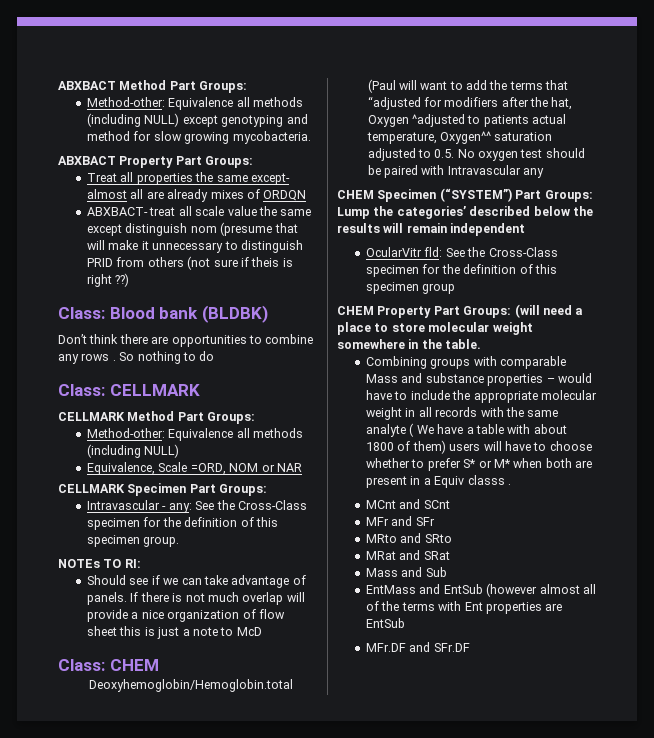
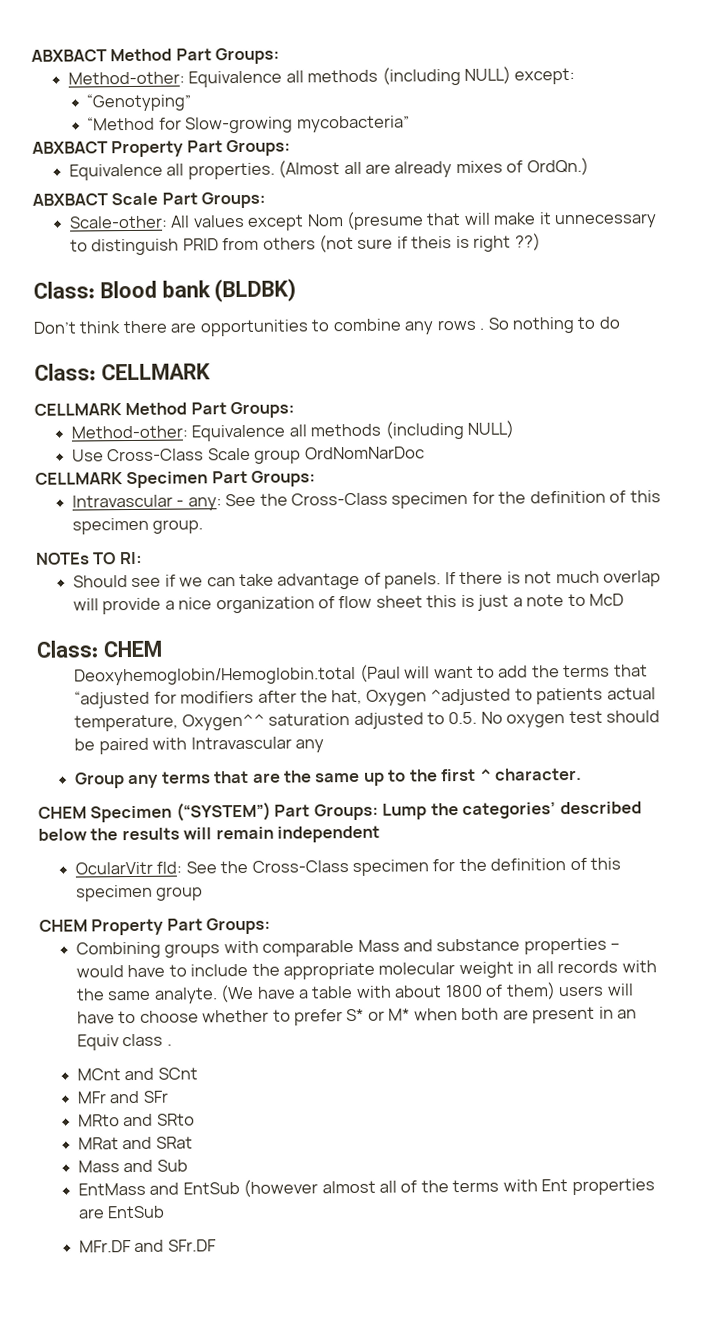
- Method-other: Equivalence all methods (including NULL) except genotyping and method for slow growing mycobacteria.
+ Method-other: Equivalence all methods (including NULL) except:
+ “Genotyping”
+ “Method for Slow-growing mycobacteria”
  ABXBACT Property Part Groups:
- Treat all properties the same except- almost all are already mixes of ORDQN
- ABXBACT- treat all scale value the same except distinguish nom (presume that will make it unnecessary to distinguish PRID from others (not sure if theis is right ??)
+ Equivalence all properties. (Almost all are already mixes of OrdQn.)
+ ABXBACT Scale Part Groups:
+ Scale-other: All values except Nom (presume that will make it unnecessary to distinguish PRID from others (not sure if theis is right ??)
- Equivalence, Scale =ORD, NOM or NAR
+ Use Cross-Class Scale group OrdNomNarDoc
+ Group any terms that are the same up to the first ^ character.
- CHEM Property Part Groups: (will need a place to store molecular weight somewhere in the table.
+ CHEM Property Part Groups:
- Combining groups with comparable Mass and substance properties – would have to include the appropriate molecular weight in all records with the same analyte ( We have a table with about 1800 of them) users will have to choose whether to prefer S* or M* when both are present in a Equiv classs .
+ Combining groups with comparable Mass and substance properties – would have to include the appropriate molecular weight in all records with the same analyte. (We have a table with about 1800 of them) users will have to choose whether to prefer S* or M* when both are present in an Equiv class .

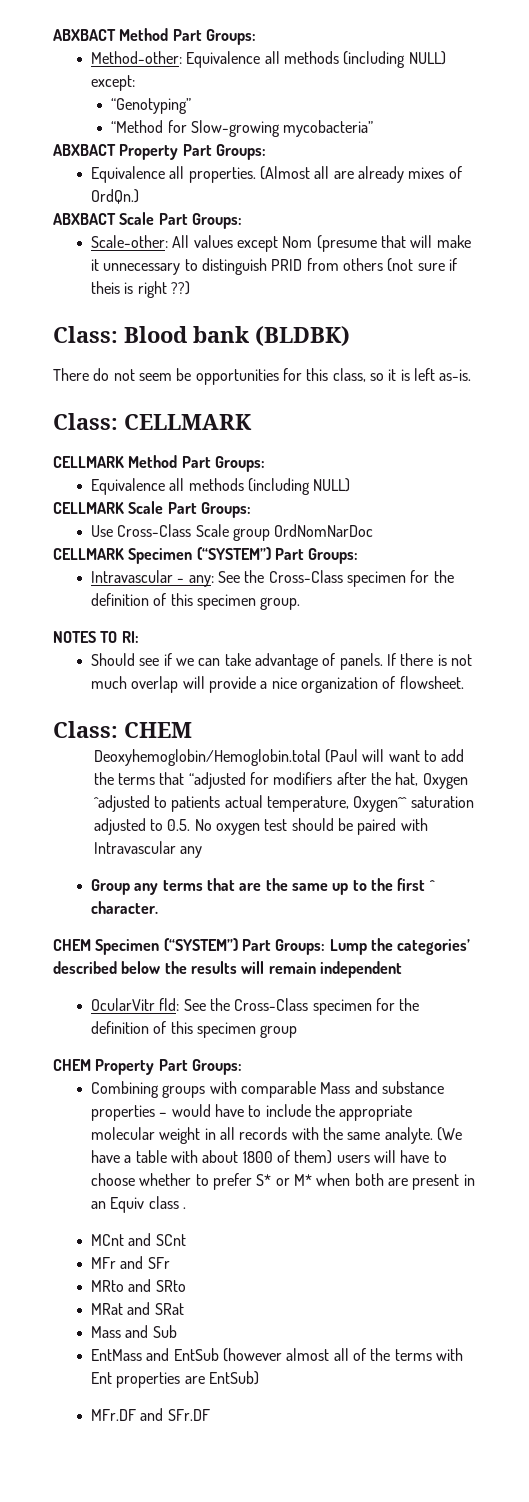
- Don’t think there are opportunities to combine any rows . So nothing to do
+ There do not seem be opportunities for this class, so it is left as-is.
  CELLMARK Method Part Groups:
- Method-other: Equivalence all methods (including NULL)
+ Equivalence all methods (including NULL)
+ CELLMARK Scale Part Groups:
- CELLMARK Specimen Part Groups:
+ CELLMARK Specimen (“SYSTEM”) Part Groups:
- NOTEs TO RI:
+ NOTES TO RI:
- If there is not much overlap will provide a nice organization of flow sheet this is just a note to McD
+ If there is not much overlap will provide a nice organization of flowsheet.
- EntMass and EntSub (however almost all of the terms with Ent properties are EntSub
+ EntMass and EntSub (however almost all of the terms with Ent properties are EntSub)

